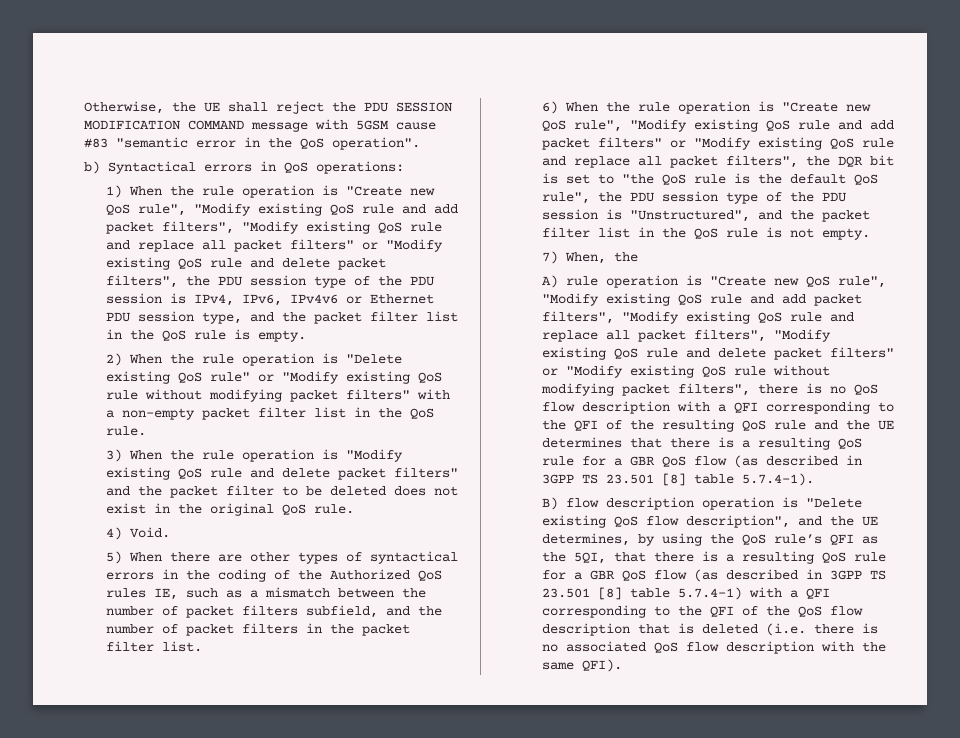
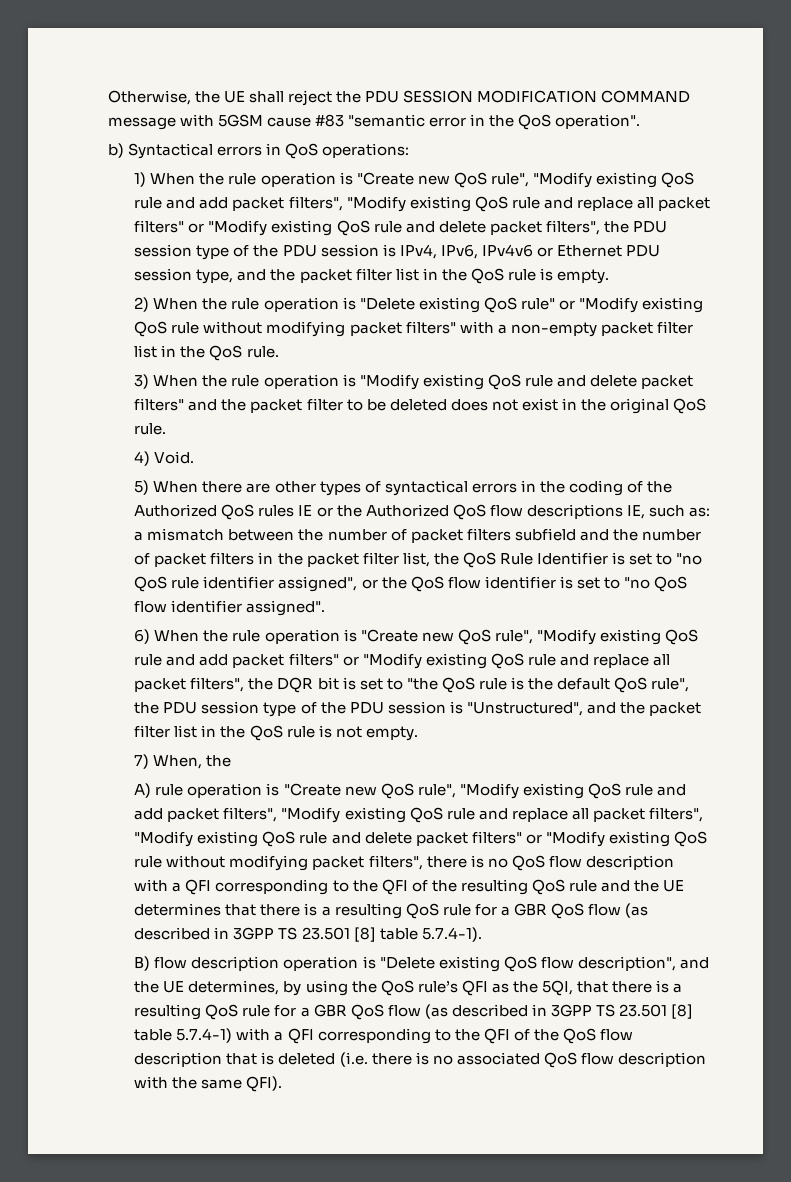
- 5) When there are other types of syntactical errors in the coding of the Authorized QoS rules IE, such as a mismatch between the number of packet filters subfield, and the number of packet filters in the packet filter list.
+ 5) When there are other types of syntactical errors in the coding of the Authorized QoS rules IE or the Authorized QoS flow descriptions IE, such as: a mismatch between the number of packet filters subfield and the number of packet filters in the packet filter list, the QoS Rule Identifier is set to "no QoS rule identifier assigned", or the QoS flow identifier is set to "no QoS flow identifier assigned".

